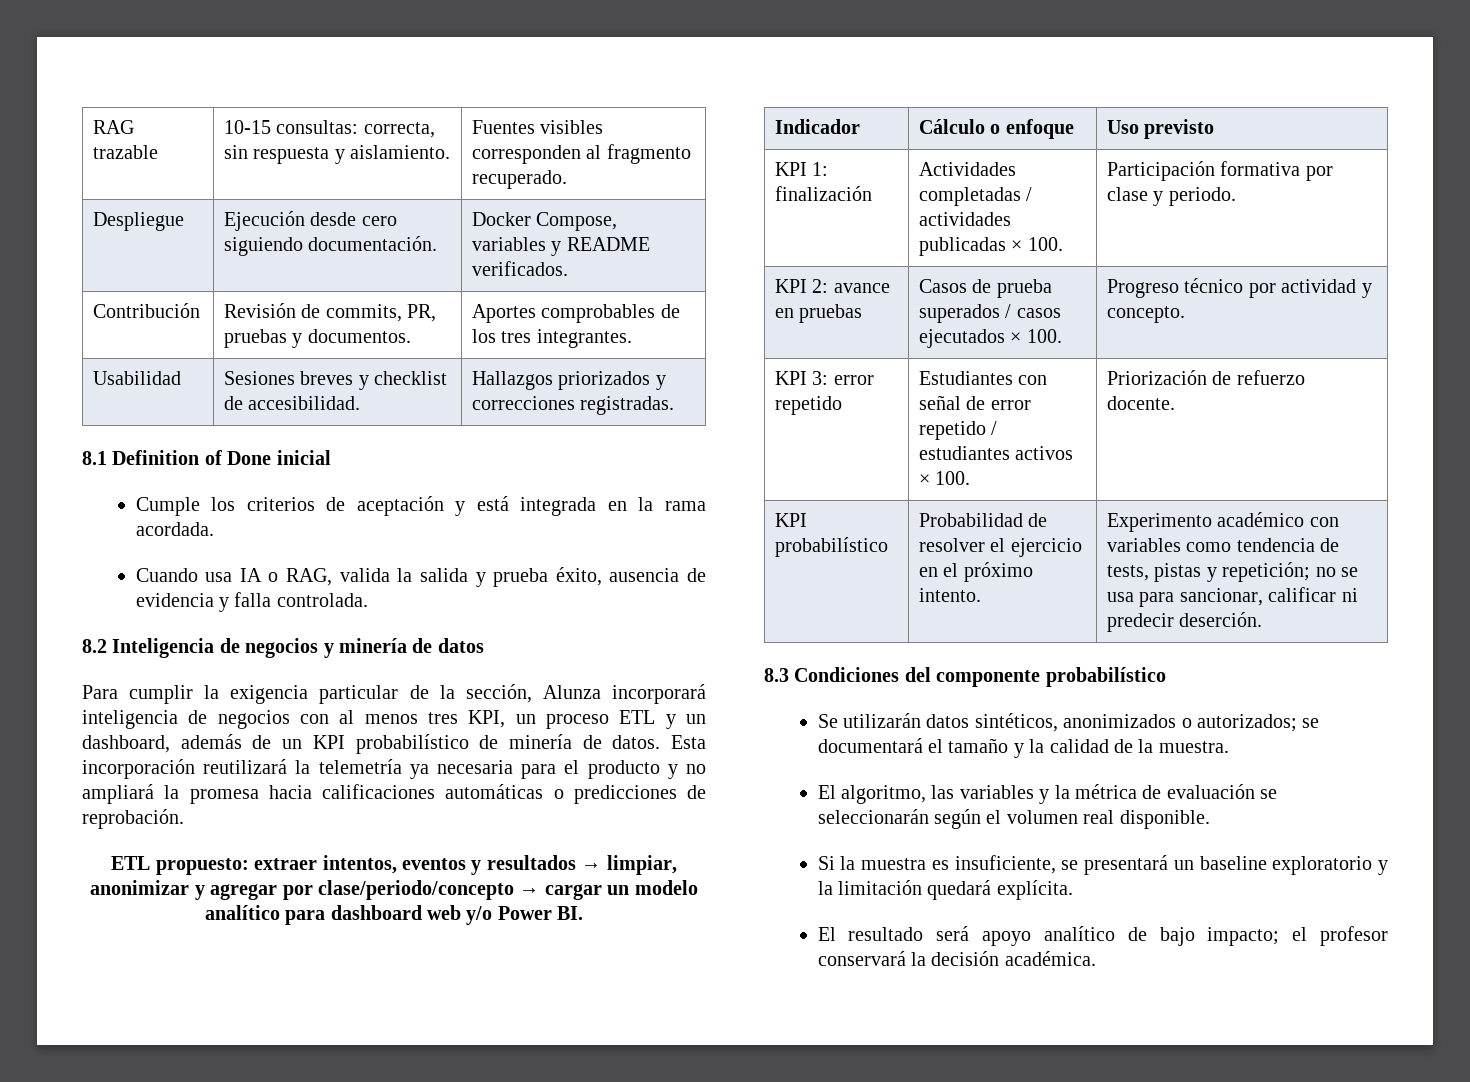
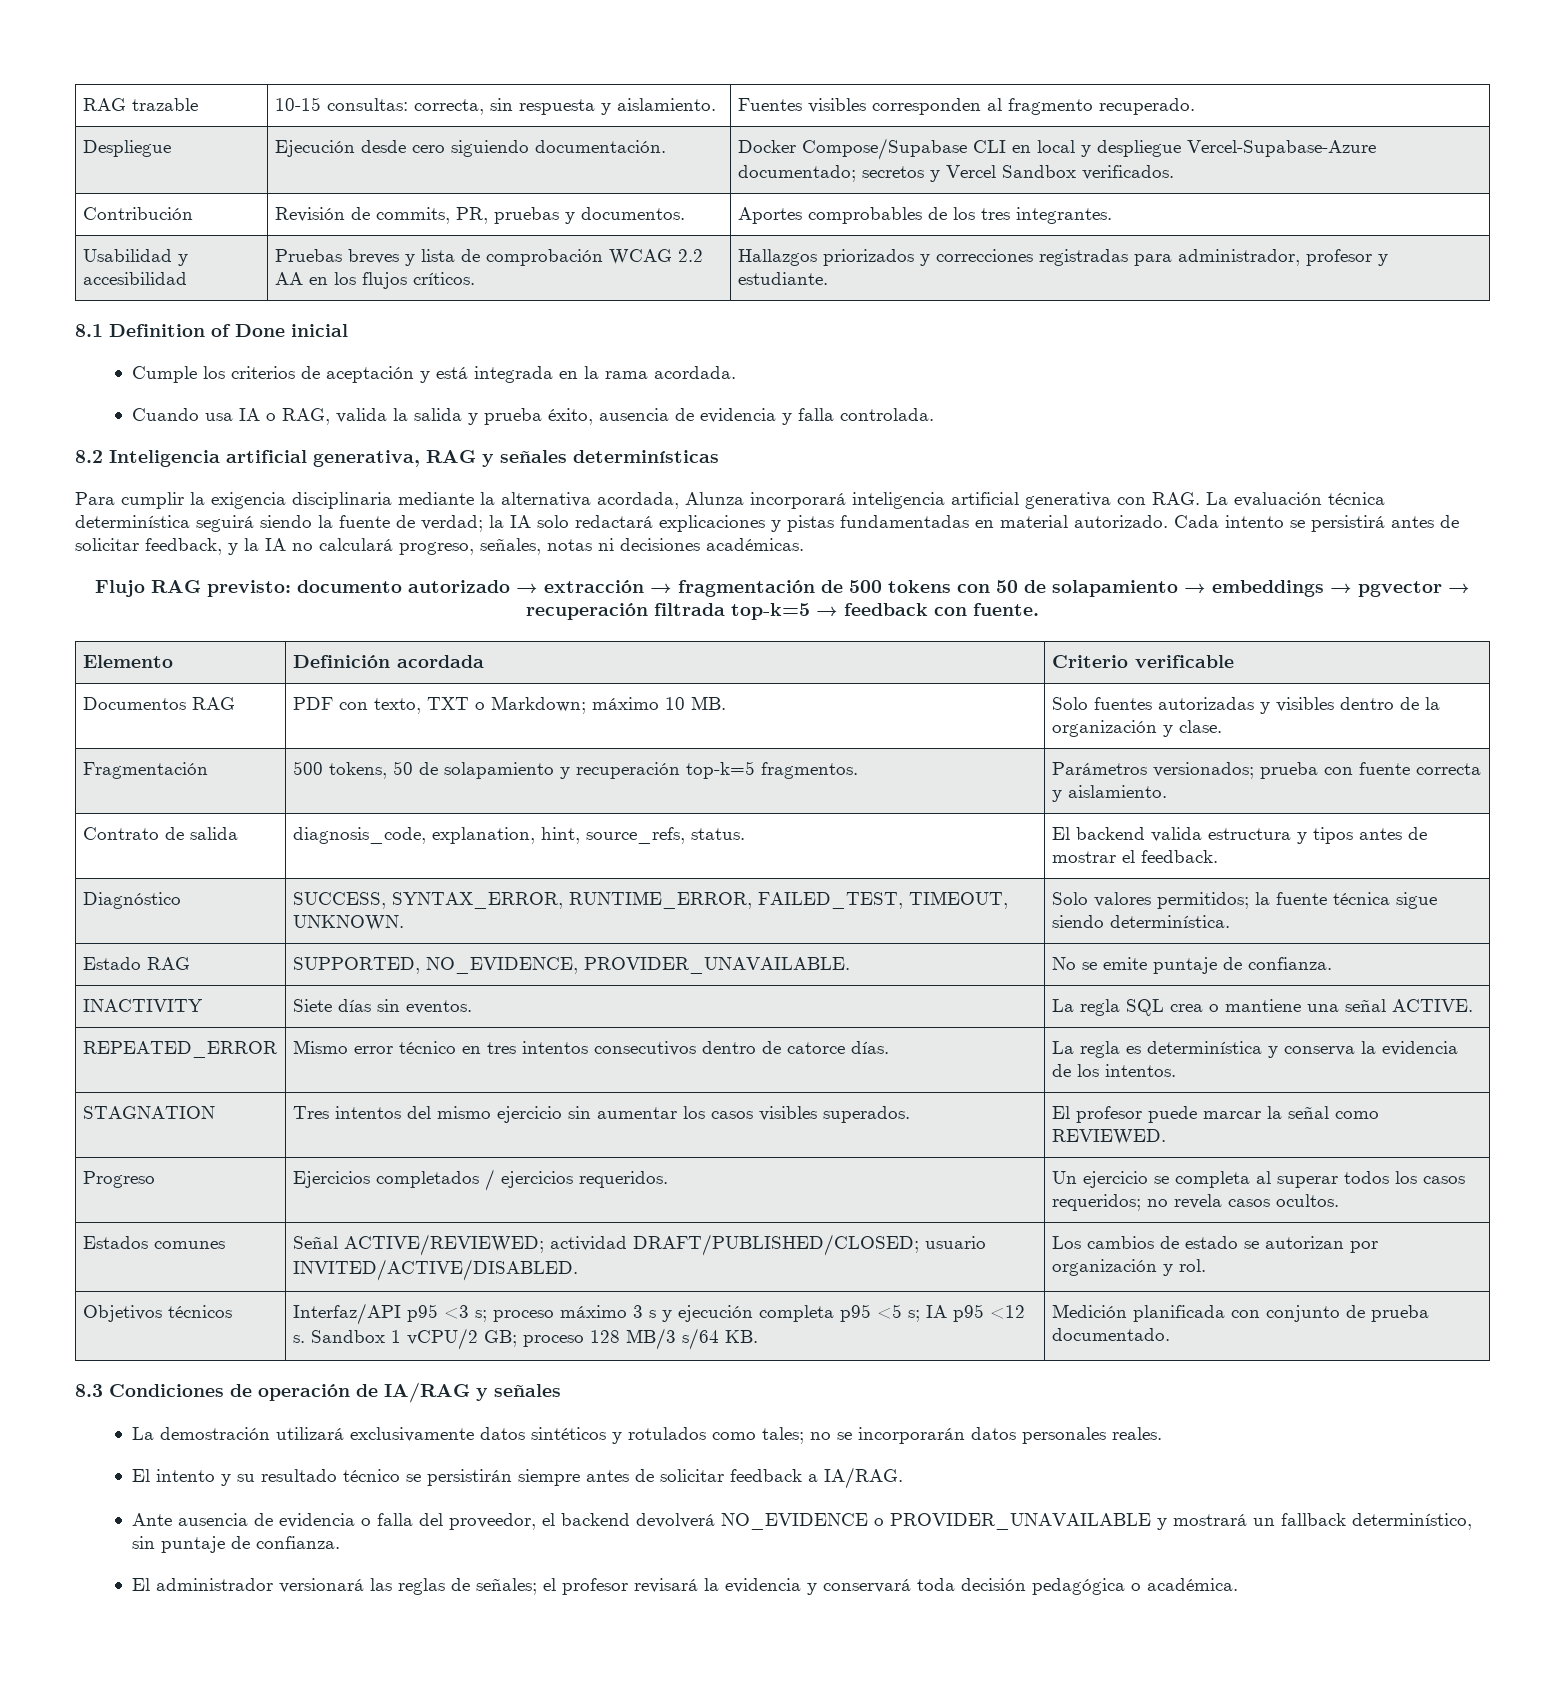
- Despliegue | Ejecución desde cero siguiendo documentación. | Docker Compose, variables y README verificados.
+ Despliegue | Ejecución desde cero siguiendo documentación. | Docker Compose/Supabase CLI en local y despliegue Vercel-Supabase-Azure documentado; secretos y Vercel Sandbox verificados.
- Usabilidad | Sesiones breves y checklist de accesibilidad. | Hallazgos priorizados y correcciones registradas.
+ Usabilidad y accesibilidad | Pruebas breves y lista de comprobación WCAG 2.2 AA en los flujos críticos. | Hallazgos priorizados y correcciones registradas para administrador, profesor y estudiante.
- 8.2 Inteligencia de negocios y minería de datos
- Para cumplir la exigencia particular de la sección, Alunza incorporará inteligencia de negocios con al menos tres KPI, un proceso ETL y un dashboard, además de un KPI probabilístico de minería de datos. Esta incorporación reutilizará la telemetría ya necesaria para el producto y no ampliará la promesa hacia calificaciones automáticas o predicciones de reprobación.
- ETL propuesto: extraer intentos, eventos y resultados → limpiar, anonimizar y agregar por clase/periodo/concepto → cargar un modelo analítico para dashboard web y/o Power BI.
- Indicador | Cálculo o enfoque | Uso previsto
- KPI 1: finalización | Actividades completadas / actividades publicadas × 100. | Participación formativa por clase y periodo.
- KPI 2: avance en pruebas | Casos de prueba superados / casos ejecutados × 100. | Progreso técnico por actividad y concepto.
- KPI 3: error repetido | Estudiantes con señal de error repetido / estudiantes activos × 100. | Priorización de refuerzo docente.
- KPI probabilístico | Probabilidad de resolver el ejercicio en el próximo intento. | Experimento académico con variables como tendencia de tests, pistas y repetición; no se usa para sancionar, calificar ni predecir deserción.
- 8.3 Condiciones del componente probabilístico
- Se utilizarán datos sintéticos, anonimizados o autorizados; se documentará el tamaño y la calidad de la muestra.
- El algoritmo, las variables y la métrica de evaluación se seleccionarán según el volumen real disponible.
- Si la muestra es insuficiente, se presentará un baseline exploratorio y la limitación quedará explícita.
- El resultado será apoyo analítico de bajo impacto; el profesor conservará la decisión académica.
+ 8.2 Inteligencia artificial generativa, RAG y señales determinísticas
+ Para cumplir la exigencia disciplinaria mediante la alternativa acordada, Alunza incorporará inteligencia artificial generativa con RAG. La evaluación técnica determinística seguirá siendo la fuente de verdad; la IA solo redactará explicaciones y pistas fundamentadas en material autorizado. Cada intento se persistirá antes de solicitar feedback, y la IA no calculará progreso, señales, notas ni decisiones académicas.
+ Flujo RAG previsto: documento autorizado → extracción → fragmentación de 500 tokens con 50 de solapamiento → embeddings → pgvector → recuperación filtrada top-k=5 → feedback con fuente.
+ Elemento | Definición acordada | Criterio verificable
+ Documentos RAG | PDF con texto, TXT o Markdown; máximo 10 MB. | Solo fuentes autorizadas y visibles dentro de la organización y clase.
+ Fragmentación | 500 tokens, 50 de solapamiento y recuperación top-k=5 fragmentos. | Parámetros versionados; prueba con fuente correcta y aislamiento.
+ Contrato de salida | diagnosis_code, explanation, hint, source_refs, status. | El backend valida estructura y tipos antes de mostrar el feedback.
+ Diagnóstico | SUCCESS, SYNTAX_ERROR, RUNTIME_ERROR, FAILED_TEST, TIMEOUT, UNKNOWN. | Solo valores permitidos; la fuente técnica sigue siendo determinística.
+ Estado RAG | SUPPORTED, NO_EVIDENCE, PROVIDER_UNAVAILABLE. | No se emite puntaje de confianza.
+ INACTIVITY | Siete días sin eventos. | La regla SQL crea o mantiene una señal ACTIVE.
+ REPEATED_ERROR | Mismo error técnico en tres intentos consecutivos dentro de catorce días. | La regla es determinística y conserva la evidencia de los intentos.
+ STAGNATION | Tres intentos del mismo ejercicio sin aumentar los casos visibles superados. | El profesor puede marcar la señal como REVIEWED.
+ Progreso | Ejercicios completados / ejercicios requeridos. | Un ejercicio se completa al superar todos los casos requeridos; no revela casos ocultos.
+ Estados comunes | Señal ACTIVE/REVIEWED; actividad DRAFT/PUBLISHED/CLOSED; usuario INVITED/ACTIVE/DISABLED. | Los cambios de estado se autorizan por organización y rol.
+ Objetivos técnicos | Interfaz/API p95 <3 s; proceso máximo 3 s y ejecución completa p95 <5 s; IA p95 <12 s. Sandbox 1 vCPU/2 GB; proceso 128 MB/3 s/64 KB. | Medición planificada con conjunto de prueba documentado.
+ 8.3 Condiciones de operación de IA/RAG y señales
+ La demostración utilizará exclusivamente datos sintéticos y rotulados como tales; no se incorporarán datos personales reales.
+ El intento y su resultado técnico se persistirán siempre antes de solicitar feedback a IA/RAG.
+ Ante ausencia de evidencia o falla del proveedor, el backend devolverá NO_EVIDENCE o PROVIDER_UNAVAILABLE y mostrará un fallback determinístico, sin puntaje de confianza.
+ El administrador versionará las reglas de señales; el profesor revisará la evidencia y conservará toda decisión pedagógica o académica.

